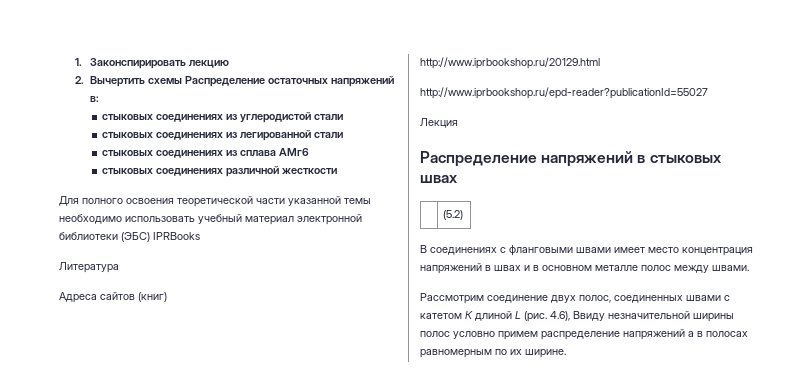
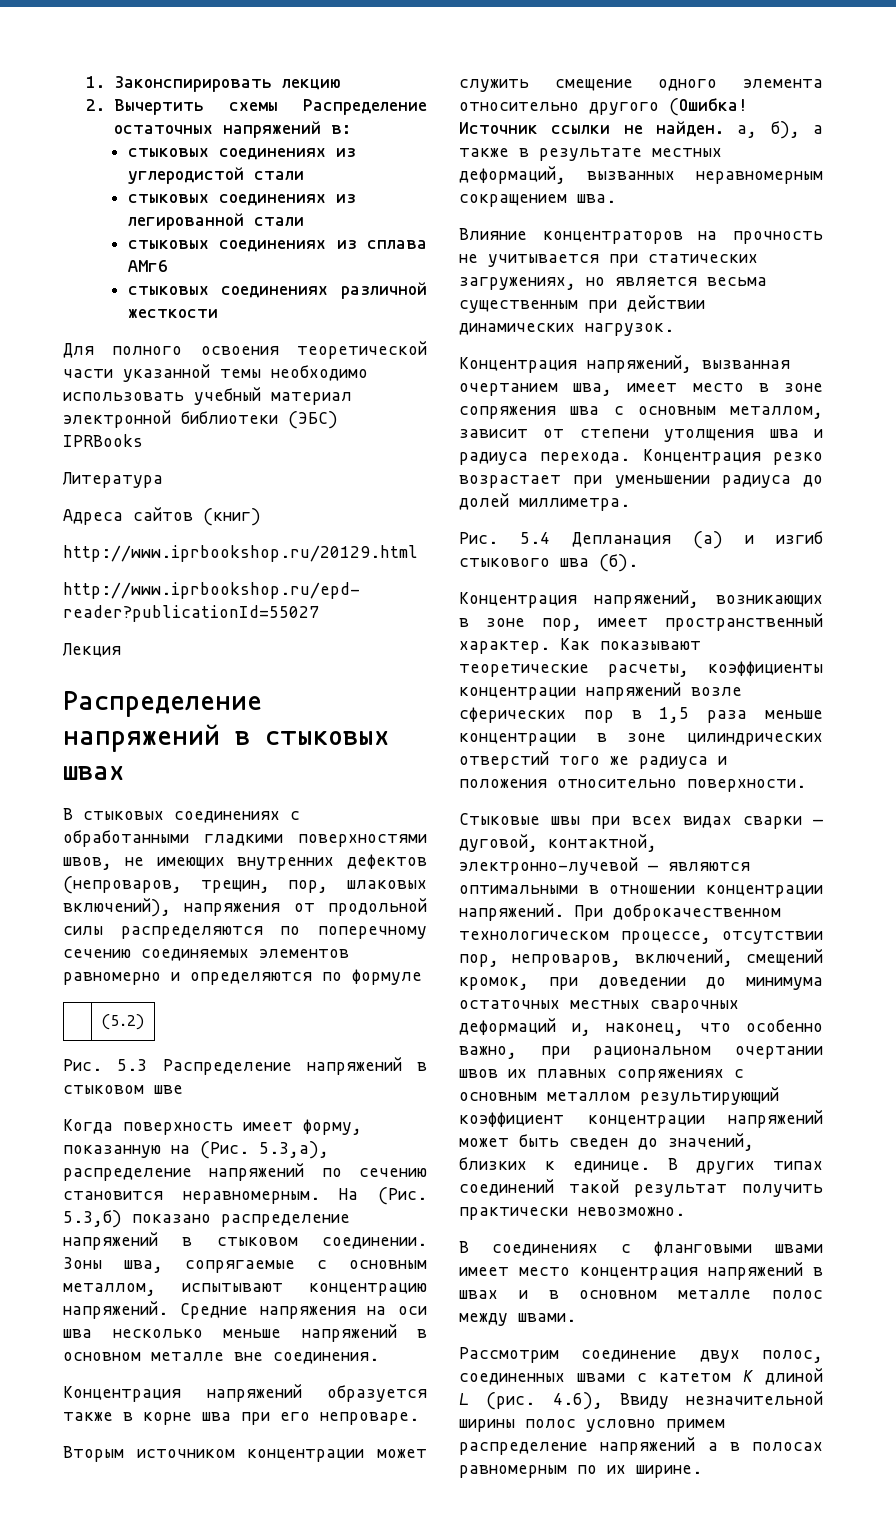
+ В стыковых соединениях с обработанными гладкими поверхностями швов, не имеющих внутренних дефектов (непроваров, трещин, пор, шлаковых включений), напряжения от продольной силы распределяются по поперечному сечению соединяемых элементов равномерно и определяются по формуле
  | (5.2)
+ Рис. 5.3 Распределение напряжений в стыковом шве
+ Когда поверхность имеет форму, показанную на (Рис. 5.3,а), распределение напряжений по сечению становится неравномерным. На (Рис. 5.3,б) показано распределение напряжений в стыковом соединении. Зоны шва, сопрягаемые с основным металлом, испытывают концентрацию напряжений. Средние напряжения на оси шва несколько меньше напряжений в основном металле вне соединения.
+ Концентрация напряжений образуется также в корне шва при его непроваре.
+ Вторым источником концентрации может служить смещение одного элемента относительно другого (Ошибка! Источник ссылки не найден. а, б), а также в результате местных деформаций, вызванных неравномерным сокращением шва.
+ Влияние концентраторов на прочность не учитывается при статических загружениях, но является весьма существенным при действии динамических нагрузок.
+ Концентрация напряжений, вызванная очертанием шва, имеет место в зоне сопряжения шва с основным металлом, зависит от степени утолщения шва и радиуса перехода. Концентрация резко возрастает при уменьшении радиуса до долей миллиметра.
+ Рис. 5.4 Депланация (а) и изгиб стыкового шва (б).
+ Концентрация напряжений, возникающих в зоне пор, имеет пространственный характер. Как показывают теоретические расчеты, коэффициенты концентрации напряжений возле сферических пор в 1,5 раза меньше концентрации в зоне цилиндрических отверстий того же радиуса и положения относительно поверхности.
+ Стыковые швы при всех видах сварки — дуговой, контактной, электронно-лучевой — являются оптимальными в отношении концентрации напряжений. При доброкачественном технологическом процессе, отсутствии пор, непроваров, включений, смещений кромок, при доведении до минимума остаточных местных сварочных деформаций и, наконец, что особенно важно, при рациональном очертании швов их плавных сопряжениях с основным металлом результирующий коэффициент концентрации напряжений может быть сведен до значений, близких к единице. В других типах соединений такой результат получить практически невозможно.

